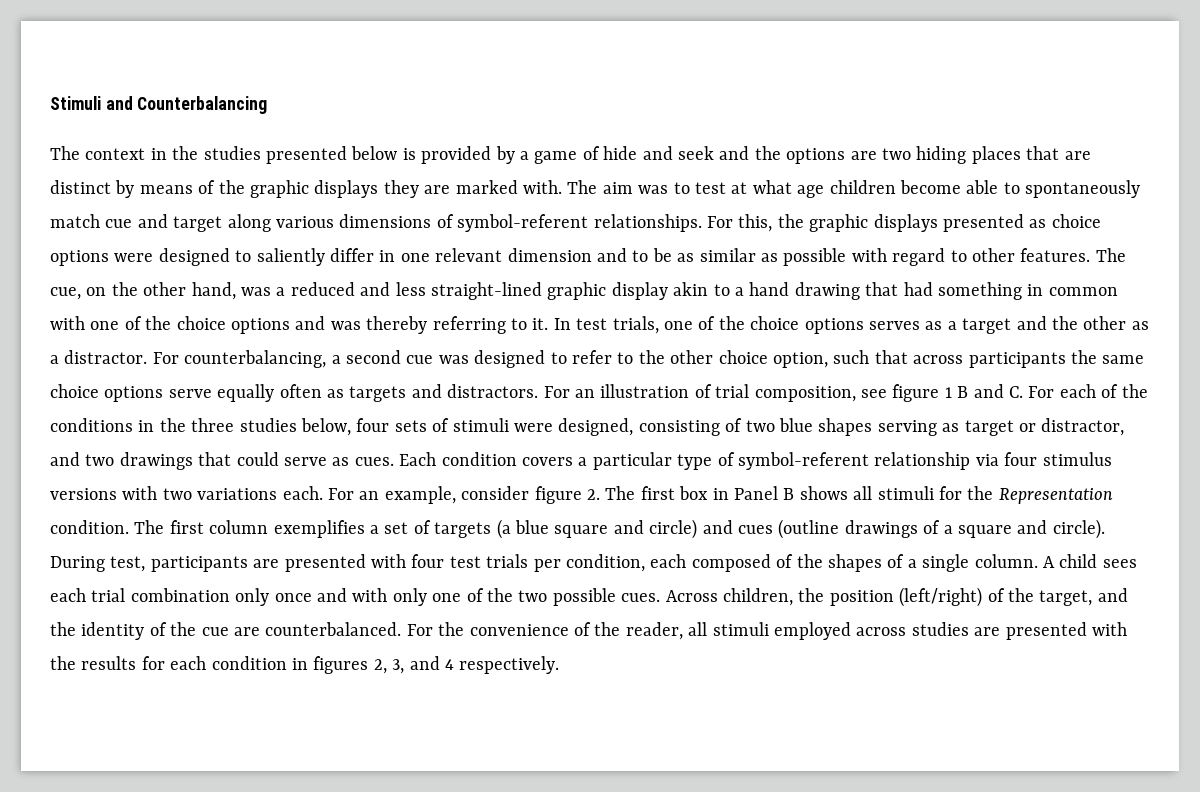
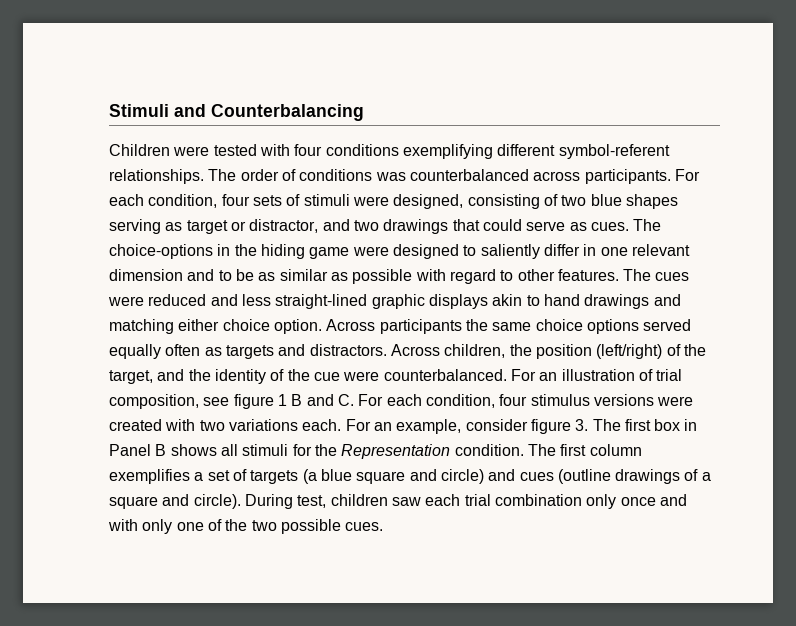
- The context in the studies presented below is provided by a game of hide and seek and the options are two hiding places that are distinct by means of the graphic displays they are marked with. The aim was to test at what age children become able to spontaneously match cue and target along various dimensions of symbol-referent relationships. For this, the graphic displays presented as choice options were designed to saliently differ in one relevant dimension and to be as similar as possible with regard to other features. The cue, on the other hand, was a reduced and less straight-lined graphic display akin to a hand drawing that had something in common with one of the choice options and was thereby referring to it. In test trials, one of the choice options serves as a target and the other as a distractor. For counterbalancing, a second cue was designed to refer to the other choice option, such that across participants the same choice options serve equally often as targets and distractors. For an illustration of trial composition, see figure 1 B and C. For each of the conditions in the three studies below, four sets of stimuli were designed, consisting of two blue shapes serving as target or distractor, and two drawings that could serve as cues.
+ Children were tested with four conditions exemplifying different symbol-referent relationships. The order of conditions was counterbalanced across participants. For each condition, four sets of stimuli were designed, consisting of two blue shapes serving as target or distractor, and two drawings that could serve as cues.
- Each condition covers a particular type of symbol-referent relationship via four stimulus versions with two variations each.
+ The choice-options in the hiding game were designed to saliently differ in one relevant dimension and to be as similar as possible with regard to other features. The cues were reduced and less straight-lined graphic displays akin to hand drawings and matching either choice option. Across participants the same choice options served equally often as targets and distractors. Across children, the position (left/right) of the target, and the identity of the cue were counterbalanced. For an illustration of trial composition, see figure 1 B and C. For each condition, four stimulus versions were created with two variations each.
- For an example, consider figure 2. The first box in Panel B shows all stimuli for the Representation condition.
+ For an example, consider figure 3. The first box in Panel B shows all stimuli for the Representation condition.
- During test, participants are presented with four test trials per condition, each composed of the shapes of a single column. A child sees each trial combination only once and with only one of the two possible cues. Across children, the position (left/right) of the target, and the identity of the cue are counterbalanced. For the convenience of the reader, all stimuli employed across studies are presented with the results for each condition in figures 2, 3, and 4 respectively.
+ During test, children saw each trial combination only once and with only one of the two possible cues.

